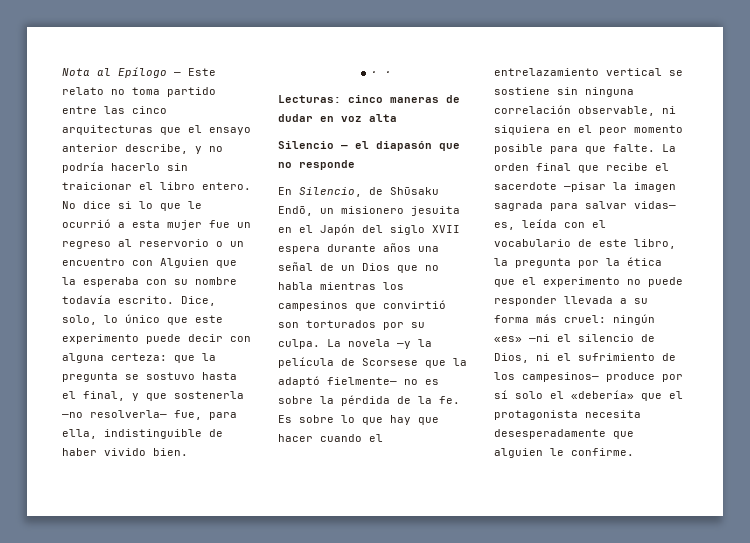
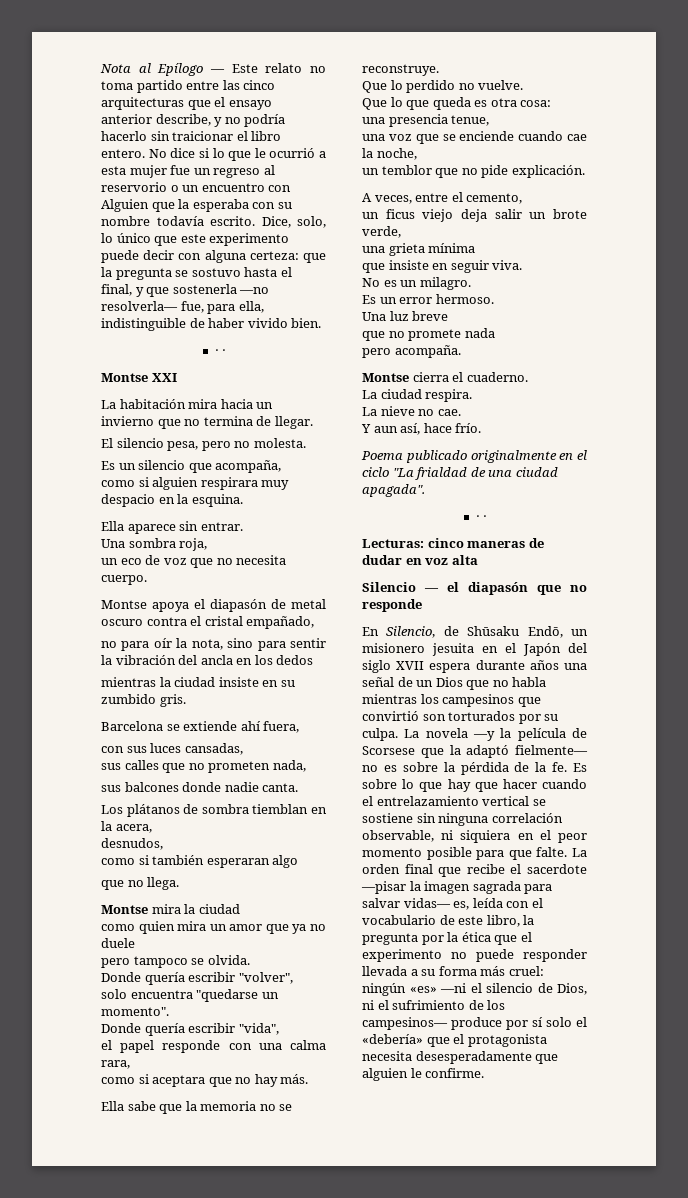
+ Montse XXI
+ La habitación mira hacia un invierno que no termina de llegar.
+ El silencio pesa, pero no molesta.
+ Es un silencio que acompaña,
+ como si alguien respirara muy despacio en la esquina.
+ Ella aparece sin entrar.
+ Una sombra roja,
+ un eco de voz que no necesita cuerpo.
+ Montse apoya el diapasón de metal oscuro contra el cristal empañado,
+ no para oír la nota, sino para sentir la vibración del ancla en los dedos
+ mientras la ciudad insiste en su zumbido gris.
+ Barcelona se extiende ahí fuera,
+ con sus luces cansadas,
+ sus calles que no prometen nada,
+ sus balcones donde nadie canta.
+ Los plátanos de sombra tiemblan en la acera,
+ desnudos,
+ como si también esperaran algo
+ que no llega.
+ Montse mira la ciudad
+ como quien mira un amor que ya no duele
+ pero tampoco se olvida.
+ Donde quería escribir "volver",
+ solo encuentra "quedarse un momento".
+ Donde quería escribir "vida",
+ el papel responde con una calma rara,
+ como si aceptara que no hay más.
+ Ella sabe que la memoria no se reconstruye.
+ Que lo perdido no vuelve.
+ Que lo que queda es otra cosa:
+ una presencia tenue,
+ una voz que se enciende cuando cae la noche,
+ un temblor que no pide explicación.
+ A veces, entre el cemento,
+ un ficus viejo deja salir un brote verde,
+ una grieta mínima
+ que insiste en seguir viva.
+ No es un milagro.
+ Es un error hermoso.
+ Una luz breve
+ que no promete nada
+ pero acompaña.
+ Montse cierra el cuaderno.
+ La ciudad respira.
+ La nieve no cae.
+ Y aun así, hace frío.
+ Poema publicado originalmente en el ciclo "La frialdad de una ciudad apagada".
+ · ·

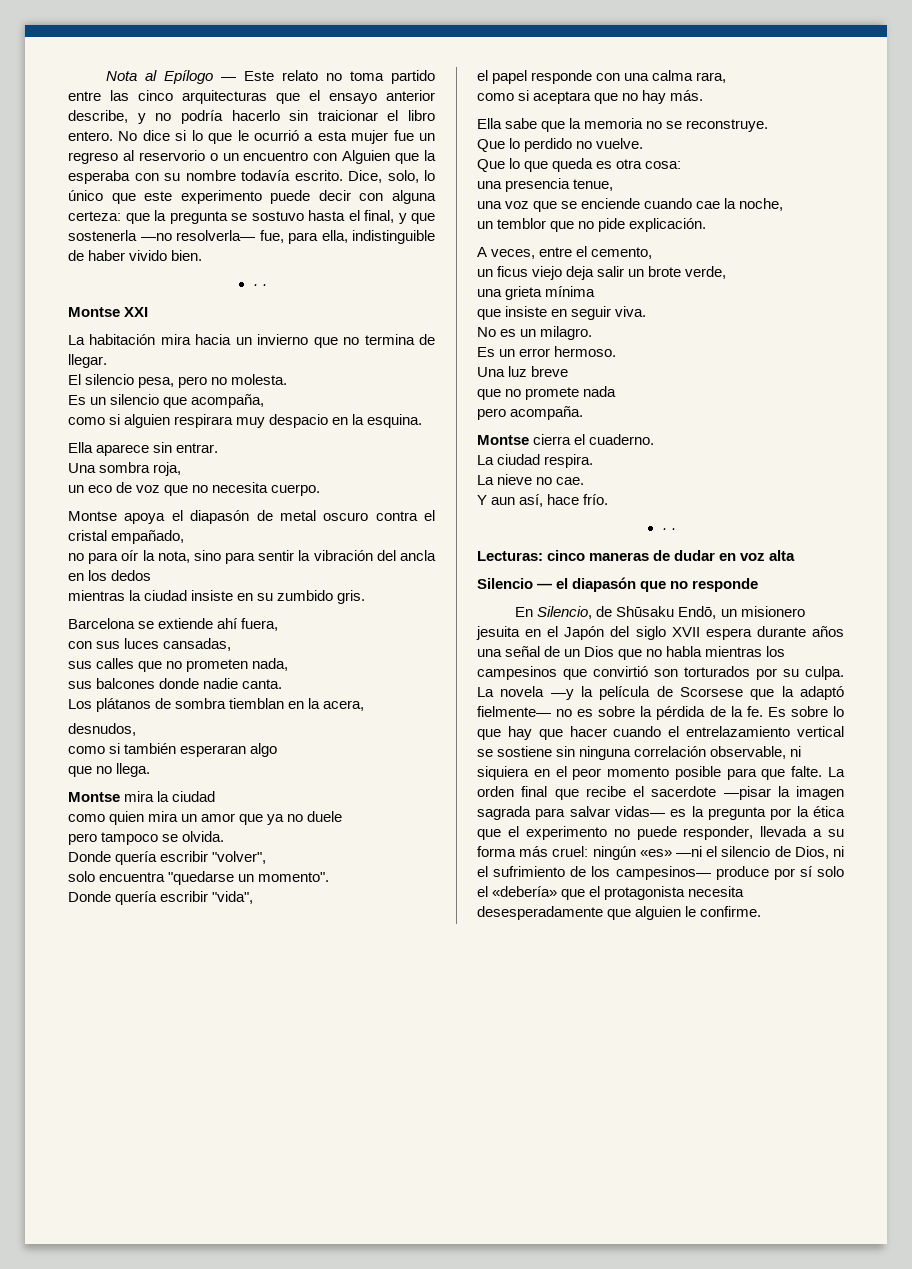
- Poema publicado originalmente en el ciclo "La frialdad de una ciudad apagada".
- La orden final que recibe el sacerdote —pisar la imagen sagrada para salvar vidas— es, leída con el vocabulario de este libro, la pregunta por la ética que el experimento no puede responder llevada a su forma más cruel: ningún «es» —ni el silencio de Dios, ni el sufrimiento de los campesinos— produce por sí solo el «debería» que el protagonista necesita desesperadamente que alguien le confirme.
+ La orden final que recibe el sacerdote —pisar la imagen sagrada para salvar vidas— es la pregunta por la ética que el experimento no puede responder, llevada a su forma más cruel: ningún «es» —ni el silencio de Dios, ni el sufrimiento de los campesinos— produce por sí solo el «debería» que el protagonista necesita desesperadamente que alguien le confirme.

